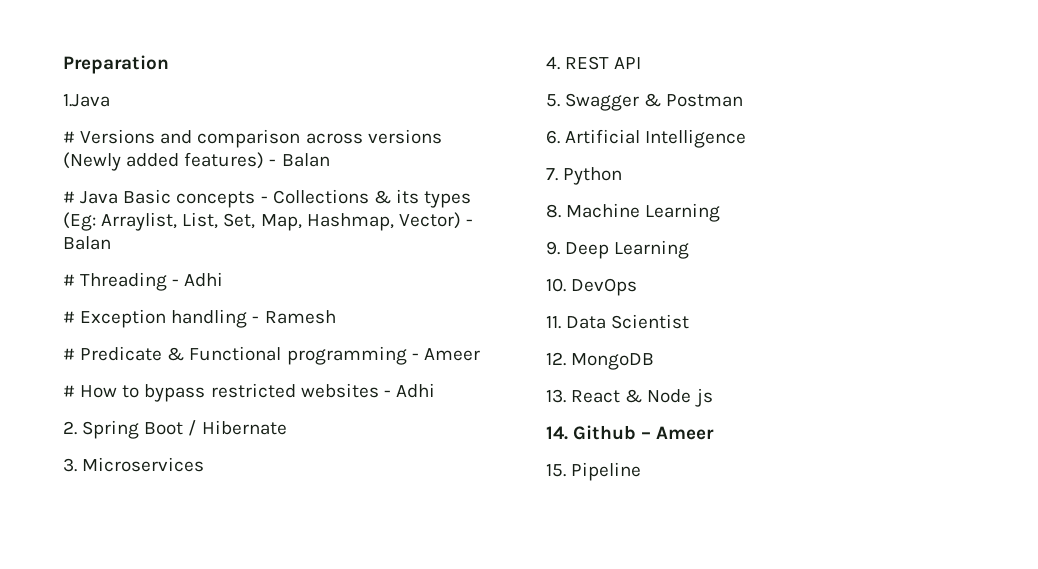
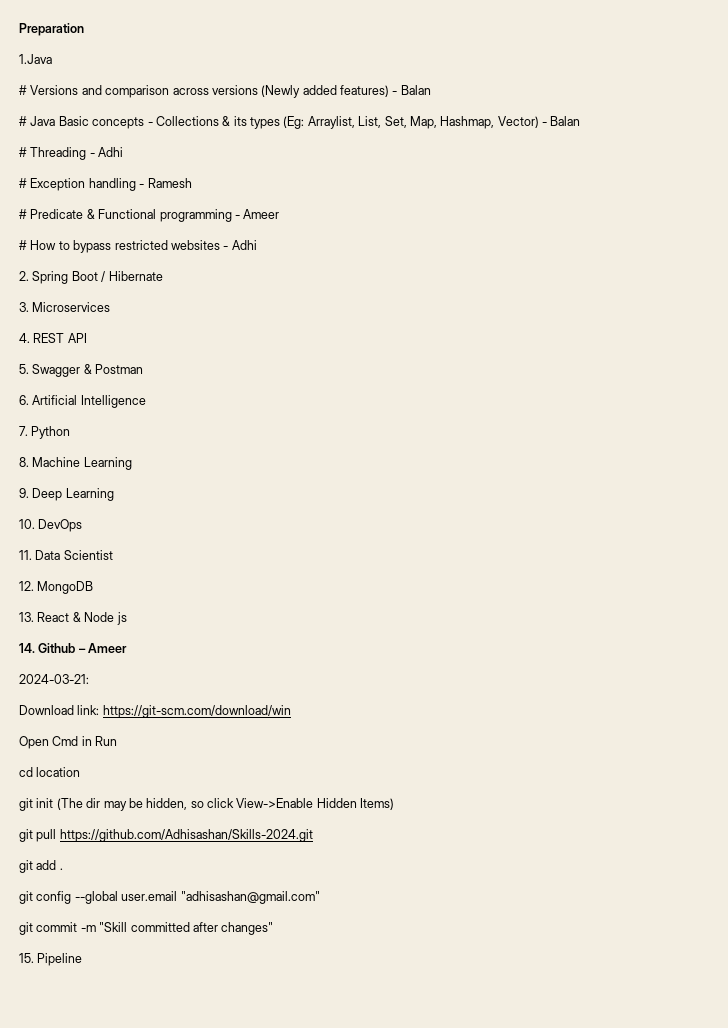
+ 2024-03-21:
+ Download link: https://git-scm.com/download/win
+ Open Cmd in Run
+ cd location
+ git init (The dir may be hidden, so click View->Enable Hidden Items)
+ git pull https://github.com/Adhisashan/Skills-2024.git
+ git add .
+ git config --global user.email "adhisashan@gmail.com"
+ git commit -m "Skill committed after changes"

